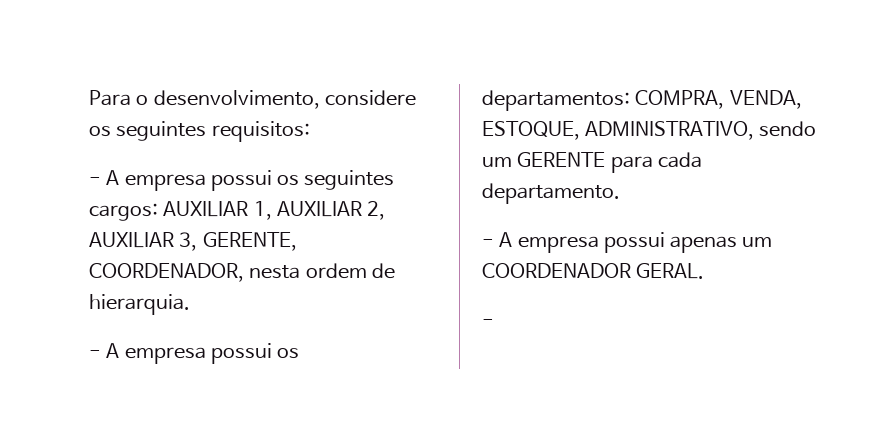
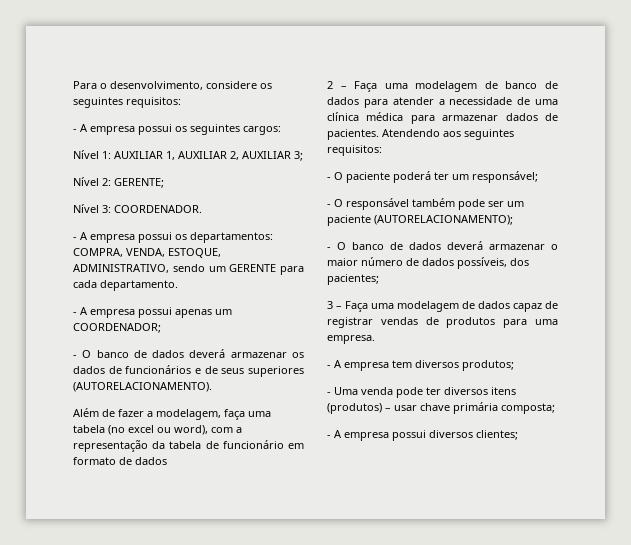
- - A empresa possui os seguintes cargos: AUXILIAR 1, AUXILIAR 2, AUXILIAR 3, GERENTE, COORDENADOR, nesta ordem de hierarquia.
+ - A empresa possui os seguintes cargos:
+ Nível 1: AUXILIAR 1, AUXILIAR 2, AUXILIAR 3;
+ Nível 2: GERENTE;
+ Nível 3: COORDENADOR.
- - A empresa possui apenas um COORDENADOR GERAL.
- -
+ - A empresa possui apenas um COORDENADOR;
+ - O banco de dados deverá armazenar os dados de funcionários e de seus superiores (AUTORELACIONAMENTO).
+ Além de fazer a modelagem, faça uma tabela (no excel ou word), com a representação da tabela de funcionário em formato de dados
+ 2 – Faça uma modelagem de banco de dados para atender a necessidade de uma clínica médica para armazenar dados de pacientes. Atendendo aos seguintes requisitos:
+ - O paciente poderá ter um responsável;
+ - O responsável também pode ser um paciente (AUTORELACIONAMENTO);
+ - O banco de dados deverá armazenar o maior número de dados possíveis, dos pacientes;
+ 3 – Faça uma modelagem de dados capaz de registrar vendas de produtos para uma empresa.
+ - A empresa tem diversos produtos;
+ - Uma venda pode ter diversos itens (produtos) – usar chave primária composta;
+ - A empresa possui diversos clientes;

